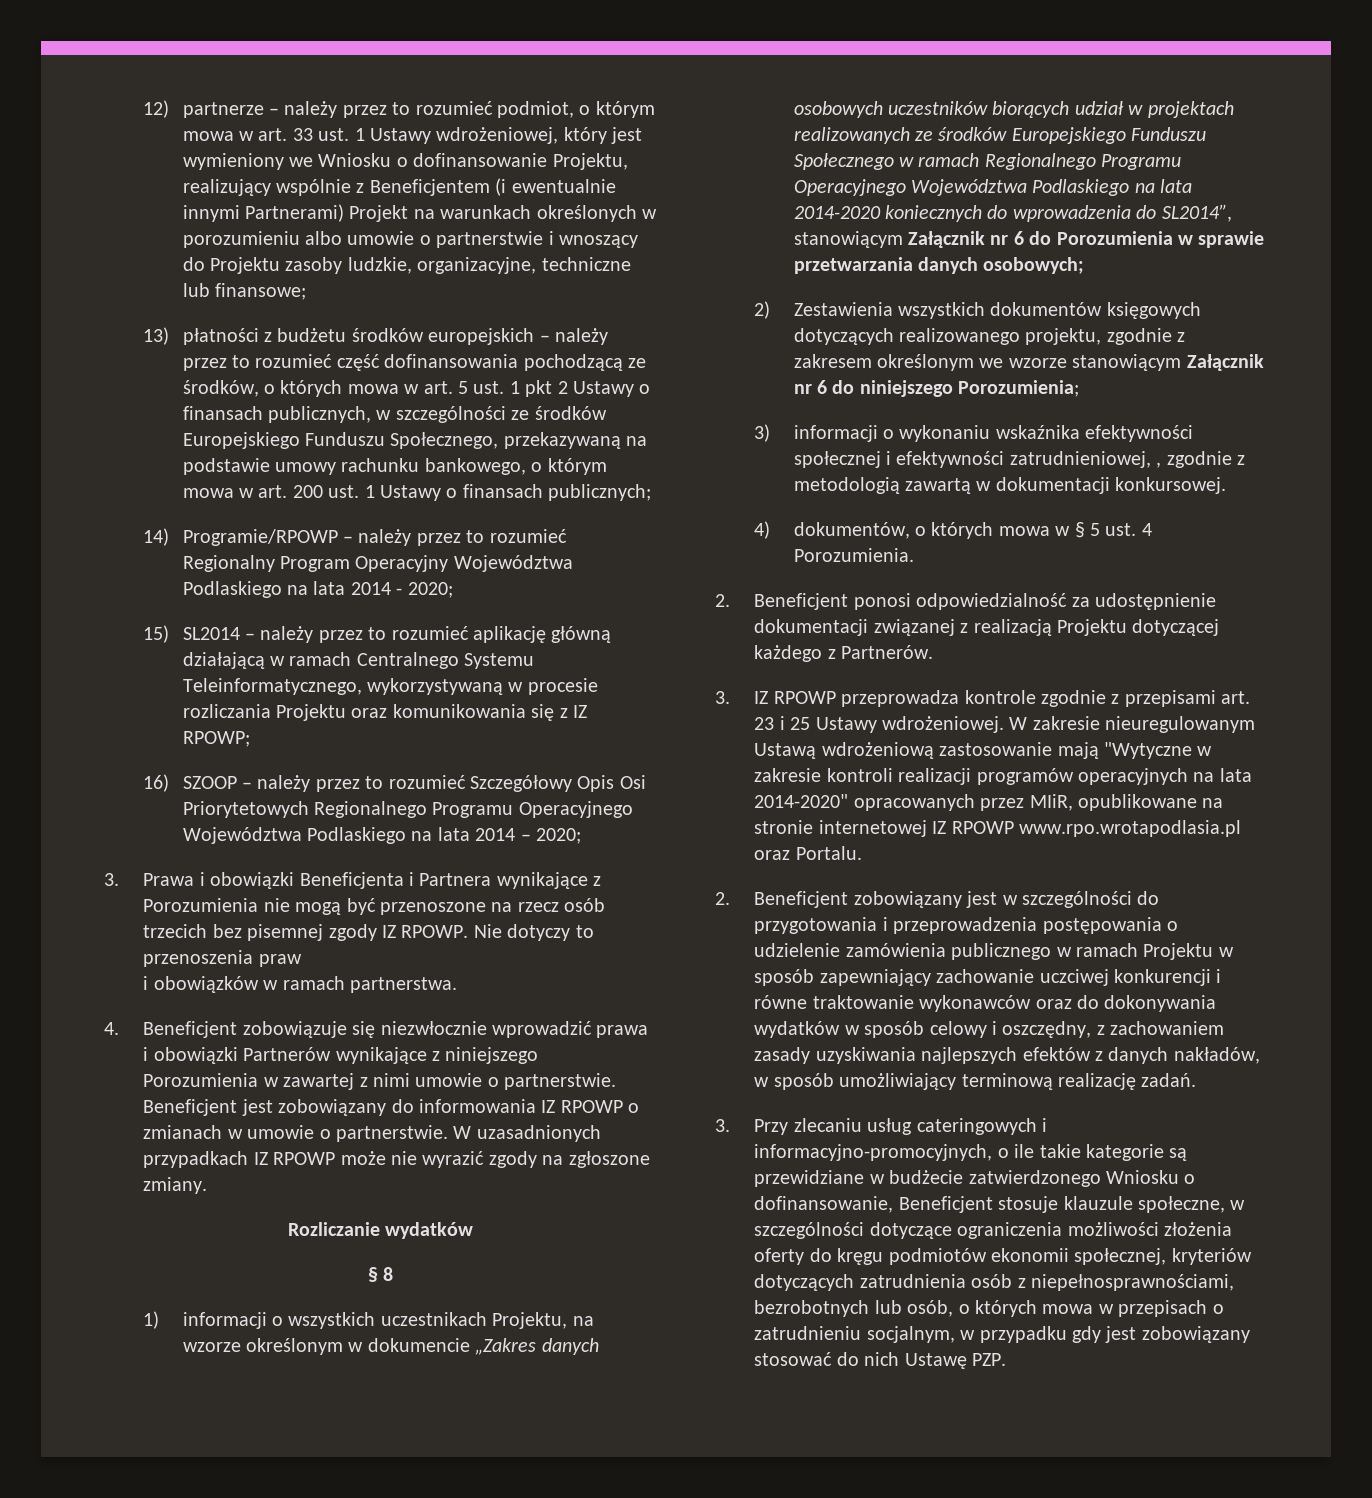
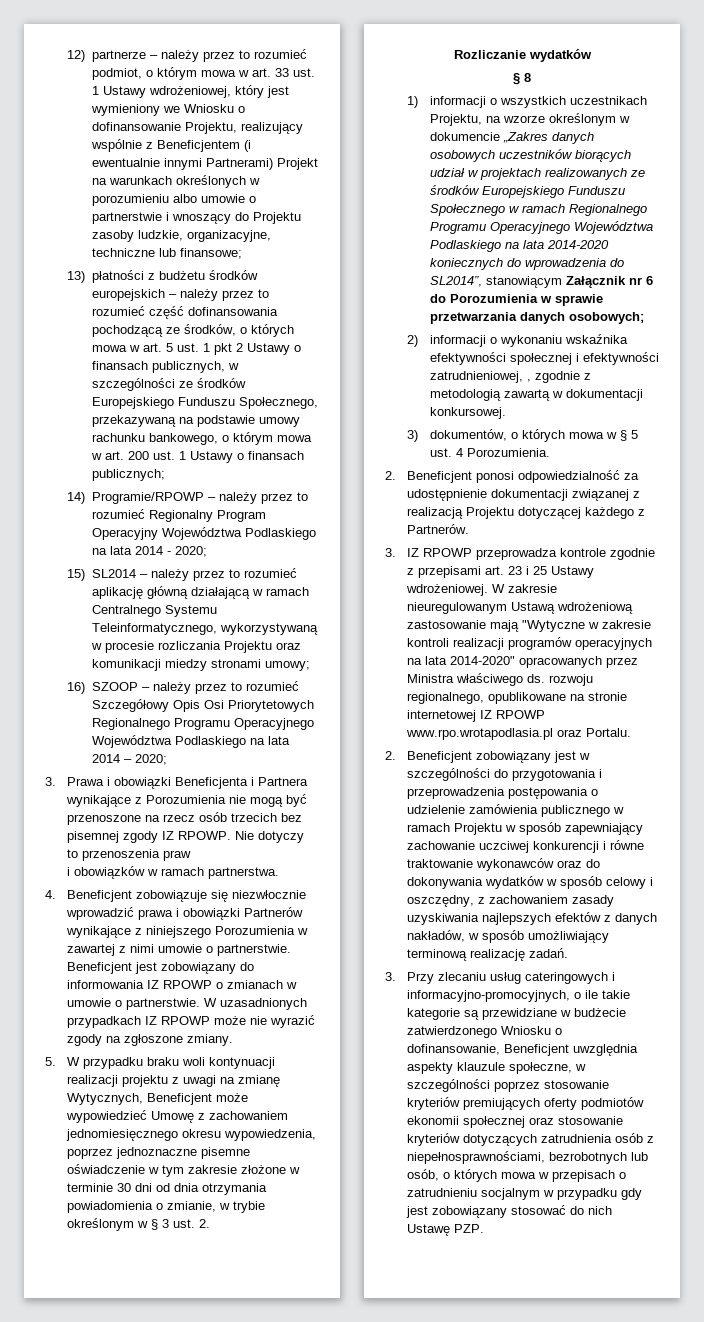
- 15) SL2014 – należy przez to rozumieć aplikację główną działającą w ramach Centralnego Systemu Teleinformatycznego, wykorzystywaną w procesie rozliczania Projektu oraz komunikowania się z IZ RPOWP;
+ 15) SL2014 – należy przez to rozumieć aplikację główną działającą w ramach Centralnego Systemu Teleinformatycznego, wykorzystywaną w procesie rozliczania Projektu oraz komunikacji miedzy stronami umowy;
+ 5. W przypadku braku woli kontynuacji realizacji projektu z uwagi na zmianę Wytycznych, Beneficjent może wypowiedzieć Umowę z zachowaniem jednomiesięcznego okresu wypowiedzenia, poprzez jednoznaczne pisemne oświadczenie w tym zakresie złożone w terminie 30 dni od dnia otrzymania powiadomienia o zmianie, w trybie określonym w § 3 ust. 2.
- 2) Zestawienia wszystkich dokumentów księgowych dotyczących realizowanego projektu, zgodnie z zakresem określonym we wzorze stanowiącym Załącznik nr 6 do niniejszego Porozumienia;
- 3) informacji o wykonaniu wskaźnika efektywności społecznej i efektywności zatrudnieniowej, , zgodnie z metodologią zawartą w dokumentacji konkursowej.
+ 2) informacji o wykonaniu wskaźnika efektywności społecznej i efektywności zatrudnieniowej, , zgodnie z metodologią zawartą w dokumentacji konkursowej.
- 4) dokumentów, o których mowa w § 5 ust. 4 Porozumienia.
+ 3) dokumentów, o których mowa w § 5 ust. 4 Porozumienia.
- W zakresie nieuregulowanym Ustawą wdrożeniową zastosowanie mają "Wytyczne w zakresie kontroli realizacji programów operacyjnych na lata 2014-2020" opracowanych przez MIiR, opublikowane na stronie internetowej IZ RPOWP www.rpo.wrotapodlasia.pl oraz Portalu.
+ W zakresie nieuregulowanym Ustawą wdrożeniową zastosowanie mają "Wytyczne w zakresie kontroli realizacji programów operacyjnych na lata 2014-2020" opracowanych przez Ministra właściwego ds. rozwoju regionalnego, opublikowane na stronie internetowej IZ RPOWP www.rpo.wrotapodlasia.pl oraz Portalu.
- 3. Przy zlecaniu usług cateringowych i informacyjno-promocyjnych, o ile takie kategorie są przewidziane w budżecie zatwierdzonego Wniosku o dofinansowanie, Beneficjent stosuje klauzule społeczne, w szczególności dotyczące ograniczenia możliwości złożenia oferty do kręgu podmiotów ekonomii społecznej, kryteriów dotyczących zatrudnienia osób z niepełnosprawnościami, bezrobotnych lub osób, o których mowa w przepisach o zatrudnieniu socjalnym, w przypadku gdy jest zobowiązany stosować do nich Ustawę PZP.
+ 3. Przy zlecaniu usług cateringowych i informacyjno-promocyjnych, o ile takie kategorie są przewidziane w budżecie zatwierdzonego Wniosku o dofinansowanie, Beneficjent uwzględnia aspekty klauzule społeczne, w szczególności poprzez stosowanie kryteriów premiujących oferty podmiotów ekonomii społecznej oraz stosowanie kryteriów dotyczących zatrudnienia osób z niepełnosprawnościami, bezrobotnych lub osób, o których mowa w przepisach o zatrudnieniu socjalnym w przypadku gdy jest zobowiązany stosować do nich Ustawę PZP.

